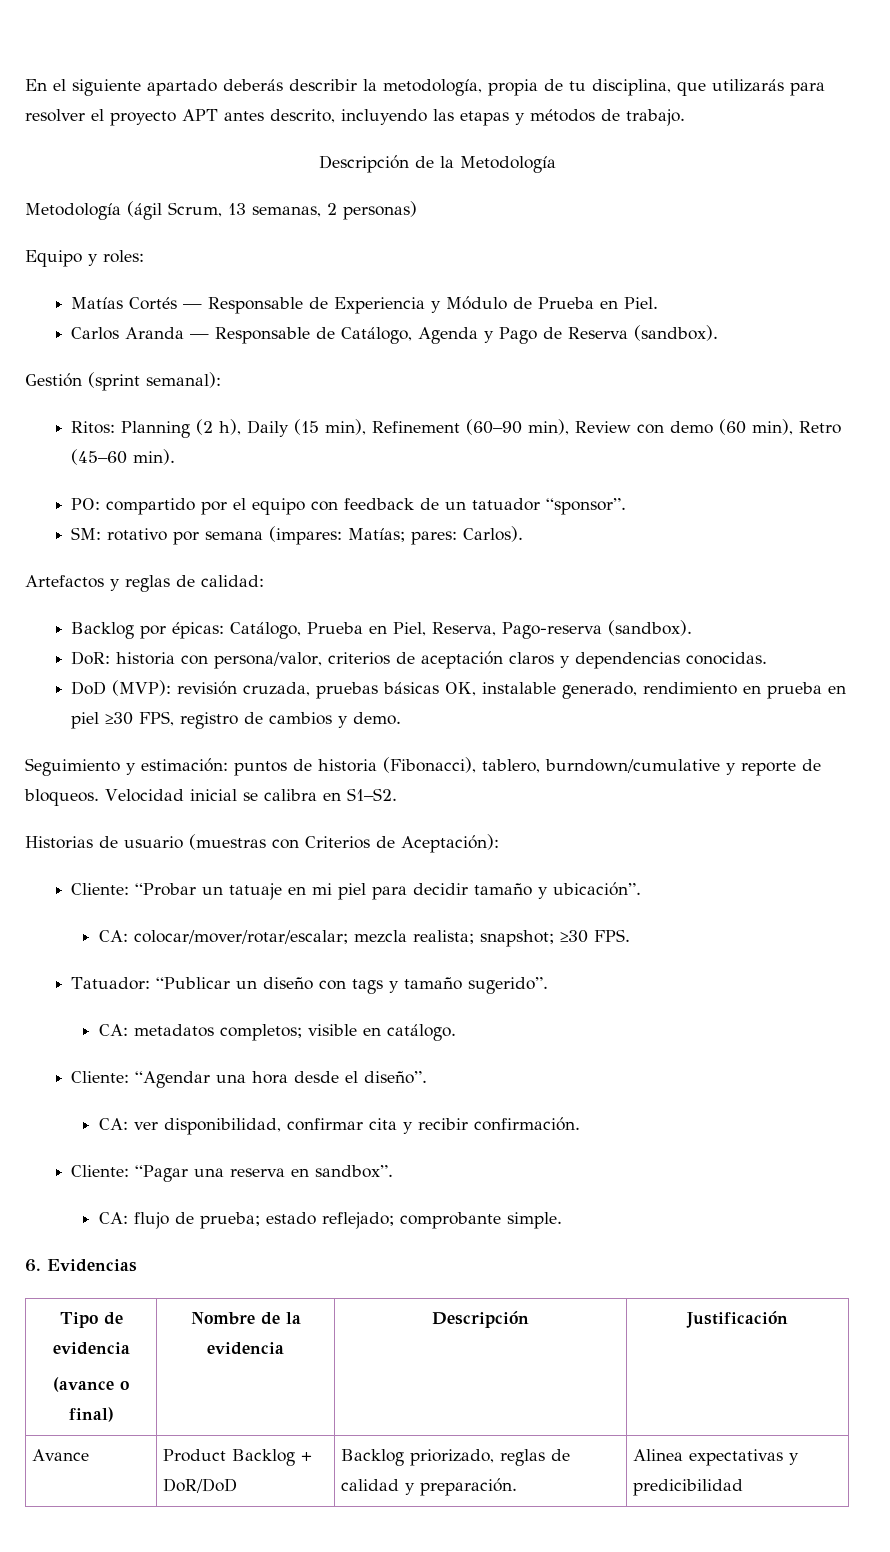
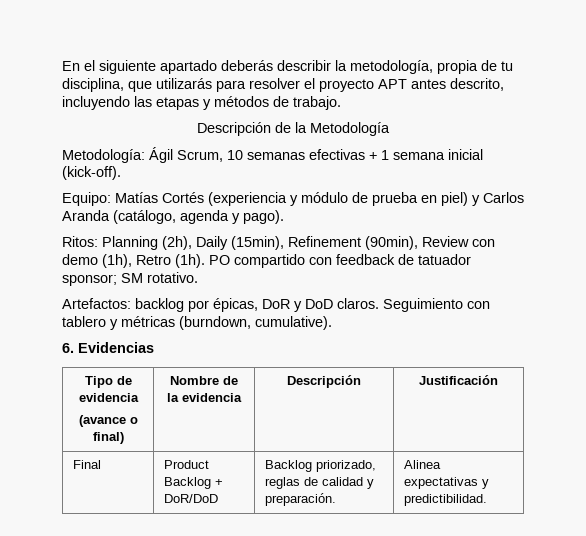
- Metodología (ágil Scrum, 13 semanas, 2 personas)
- Equipo y roles:
- Matías Cortés — Responsable de Experiencia y Módulo de Prueba en Piel.
- Carlos Aranda — Responsable de Catálogo, Agenda y Pago de Reserva (sandbox).
- Gestión (sprint semanal):
- Ritos: Planning (2 h), Daily (15 min), Refinement (60–90 min), Review con demo (60 min), Retro (45–60 min).
- PO: compartido por el equipo con feedback de un tatuador “sponsor”.
- SM: rotativo por semana (impares: Matías; pares: Carlos).
- Artefactos y reglas de calidad:
- Backlog por épicas: Catálogo, Prueba en Piel, Reserva, Pago-reserva (sandbox).
- DoR: historia con persona/valor, criterios de aceptación claros y dependencias conocidas.
- DoD (MVP): revisión cruzada, pruebas básicas OK, instalable generado, rendimiento en prueba en piel ≥30 FPS, registro de cambios y demo.
- Seguimiento y estimación: puntos de historia (Fibonacci), tablero, burndown/cumulative y reporte de bloqueos. Velocidad inicial se calibra en S1–S2.
- Historias de usuario (muestras con Criterios de Aceptación):
- Cliente: “Probar un tatuaje en mi piel para decidir tamaño y ubicación”.
- CA: colocar/mover/rotar/escalar; mezcla realista; snapshot; ≥30 FPS.
- Tatuador: “Publicar un diseño con tags y tamaño sugerido”.
- CA: metadatos completos; visible en catálogo.
- Cliente: “Agendar una hora desde el diseño”.
- CA: ver disponibilidad, confirmar cita y recibir confirmación.
- Cliente: “Pagar una reserva en sandbox”.
- CA: flujo de prueba; estado reflejado; comprobante simple.
+ Metodología: Ágil Scrum, 10 semanas efectivas + 1 semana inicial (kick-off).
+ Equipo: Matías Cortés (experiencia y módulo de prueba en piel) y Carlos Aranda (catálogo, agenda y pago).
+ Ritos: Planning (2h), Daily (15min), Refinement (90min), Review con demo (1h), Retro (1h). PO compartido con feedback de tatuador sponsor; SM rotativo.
+ Artefactos: backlog por épicas, DoR y DoD claros. Seguimiento con tablero y métricas (burndown, cumulative).
- Avance | Product Backlog + DoR/DoD | Backlog priorizado, reglas de calidad y preparación. | Alinea expectativas y predicibilidad
+ Final | Product Backlog + DoR/DoD | Backlog priorizado, reglas de calidad y preparación. | Alinea expectativas y predictibilidad.

